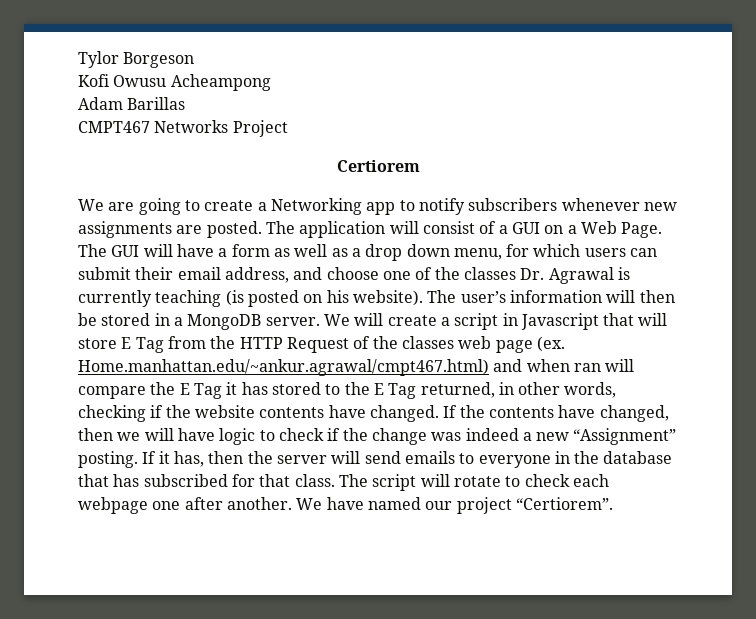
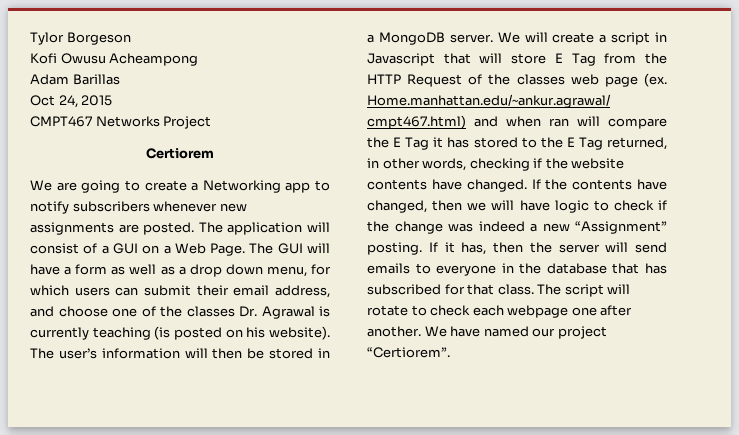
+ Oct 24, 2015

